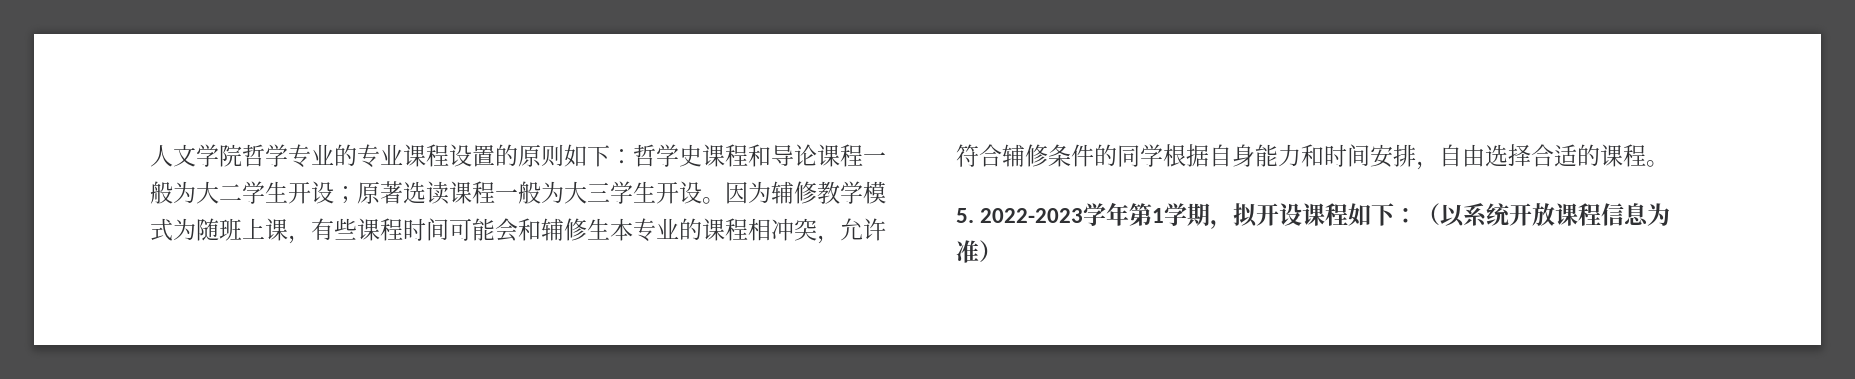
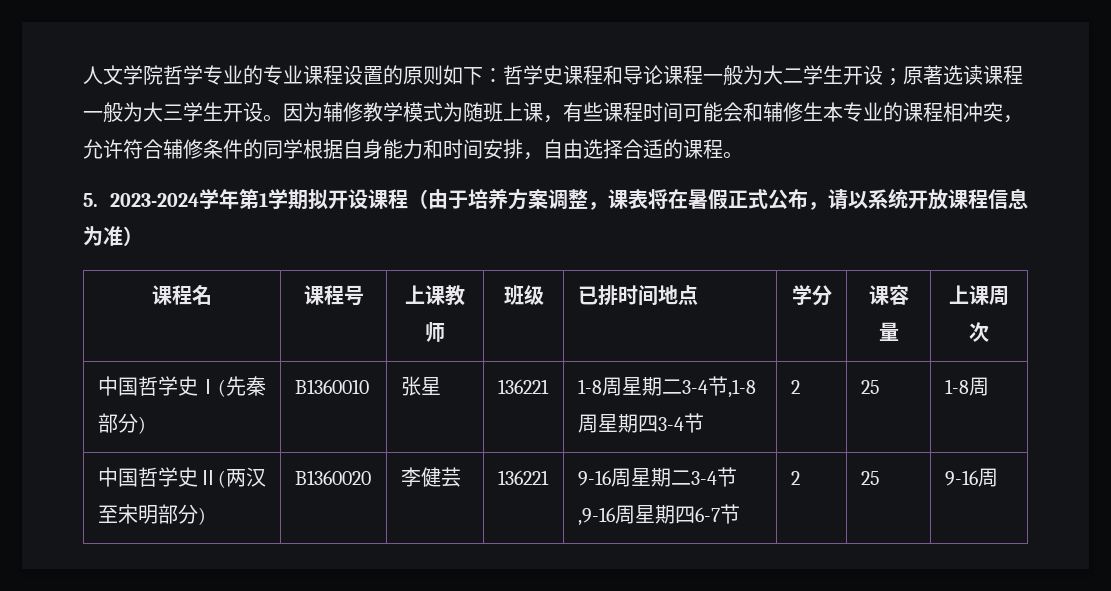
- 5. 2022-2023学年第1学期，拟开设课程如下：（以系统开放课程信息为准）
+ 5. 2023-2024学年第1学期拟开设课程（由于培养方案调整，课表将在暑假正式公布，请以系统开放课程信息为准）
+ 课程名 | 课程号 | 上课教师 | 班级 | 已排时间地点 | 学分 | 课容量 | 上课周次
+ 中国哲学史Ⅰ(先秦部分) | B1360010 | 张星 | 136221 | 1-8周星期二3-4节,1-8周星期四3-4节 | 2 | 25 | 1-8周
+ 中国哲学史Ⅱ(两汉至宋明部分) | B1360020 | 李健芸 | 136221 | 9-16周星期二3-4节,9-16周星期四6-7节 | 2 | 25 | 9-16周

